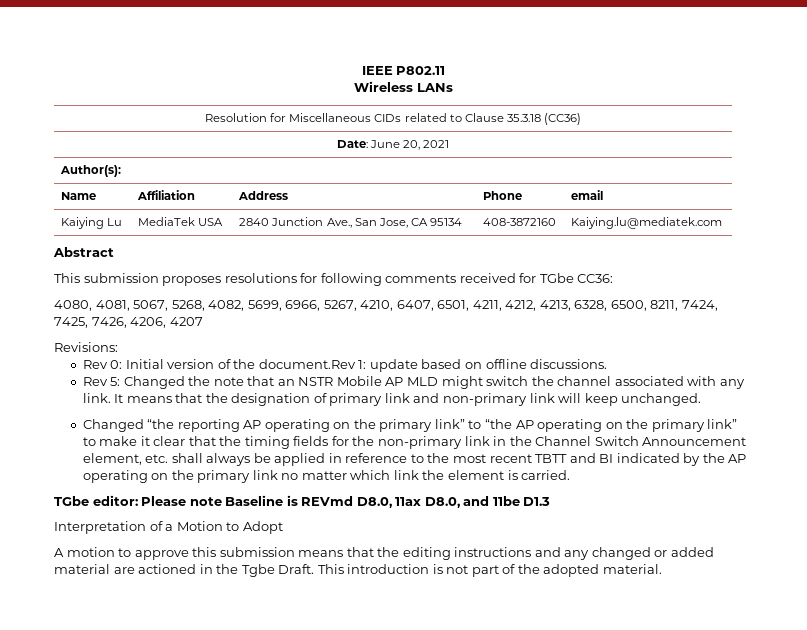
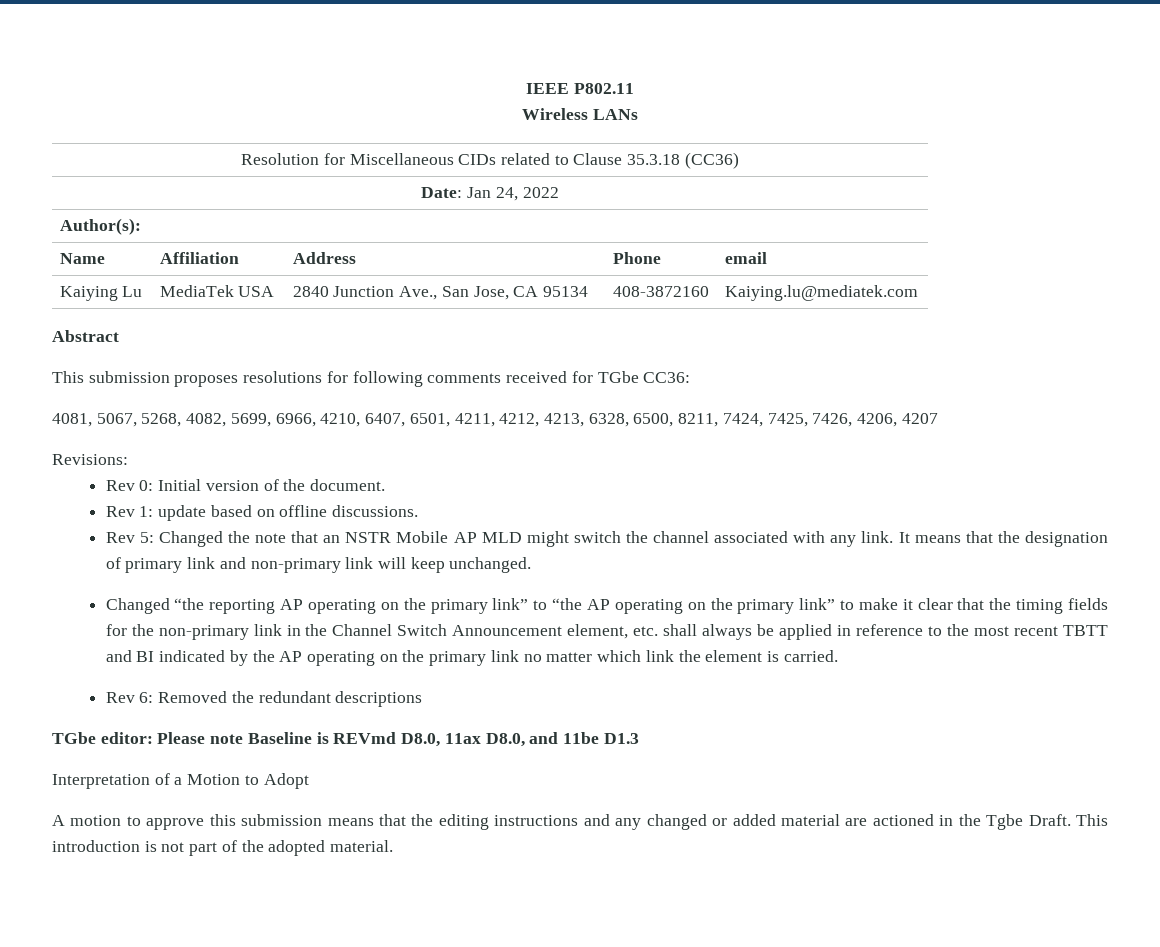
- Date: June 20, 2021
+ Date: Jan 24, 2022
- 4080, 4081, 5067, 5268, 4082, 5699, 6966, 5267, 4210, 6407, 6501, 4211, 4212, 4213, 6328, 6500, 8211, 7424, 7425, 7426, 4206, 4207
+ 4081, 5067, 5268, 4082, 5699, 6966, 4210, 6407, 6501, 4211, 4212, 4213, 6328, 6500, 8211, 7424, 7425, 7426, 4206, 4207
- Rev 0: Initial version of the document.Rev 1: update based on offline discussions.
+ Rev 0: Initial version of the document.
+ Rev 1: update based on offline discussions.
+ Rev 6: Removed the redundant descriptions

